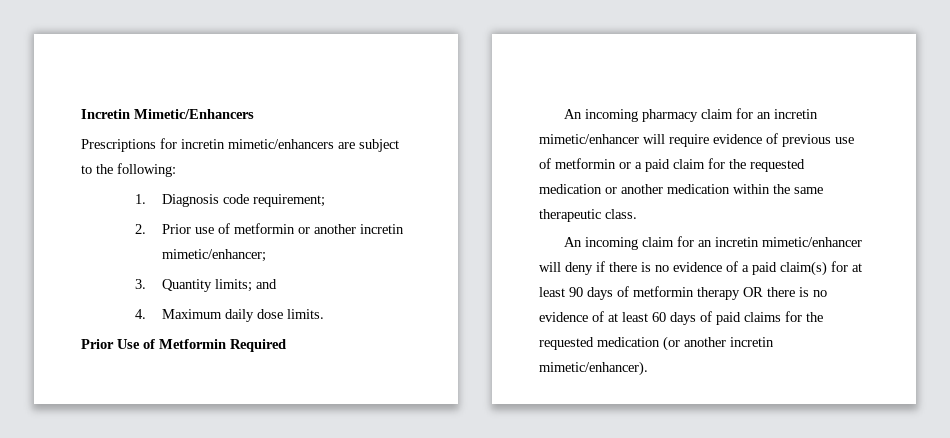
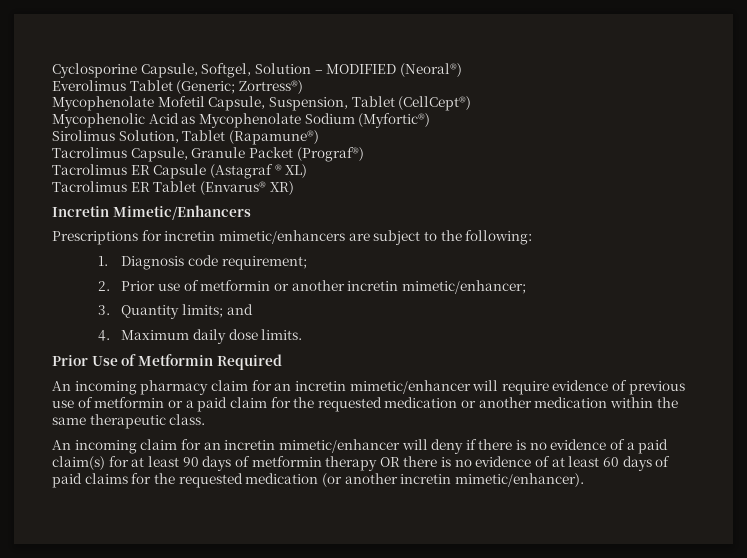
+ Cyclosporine Capsule, Softgel, Solution – MODIFIED (Neoral®)
+ Everolimus Tablet (Generic; Zortress®)
+ Mycophenolate Mofetil Capsule, Suspension, Tablet (CellCept®)
+ Mycophenolic Acid as Mycophenolate Sodium (Myfortic®)
+ Sirolimus Solution, Tablet (Rapamune®)
+ Tacrolimus Capsule, Granule Packet (Prograf®)
+ Tacrolimus ER Capsule (Astagraf ® XL)
+ Tacrolimus ER Tablet (Envarus® XR)

